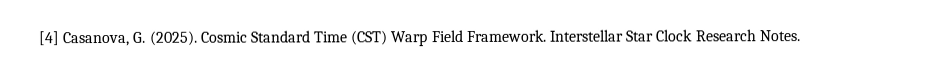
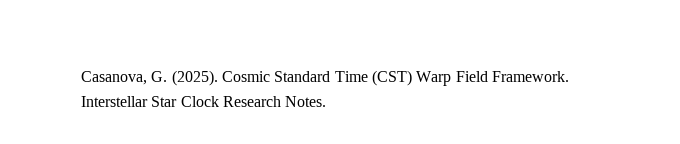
- [4] Casanova, G. (2025).
+ Casanova, G. (2025).

